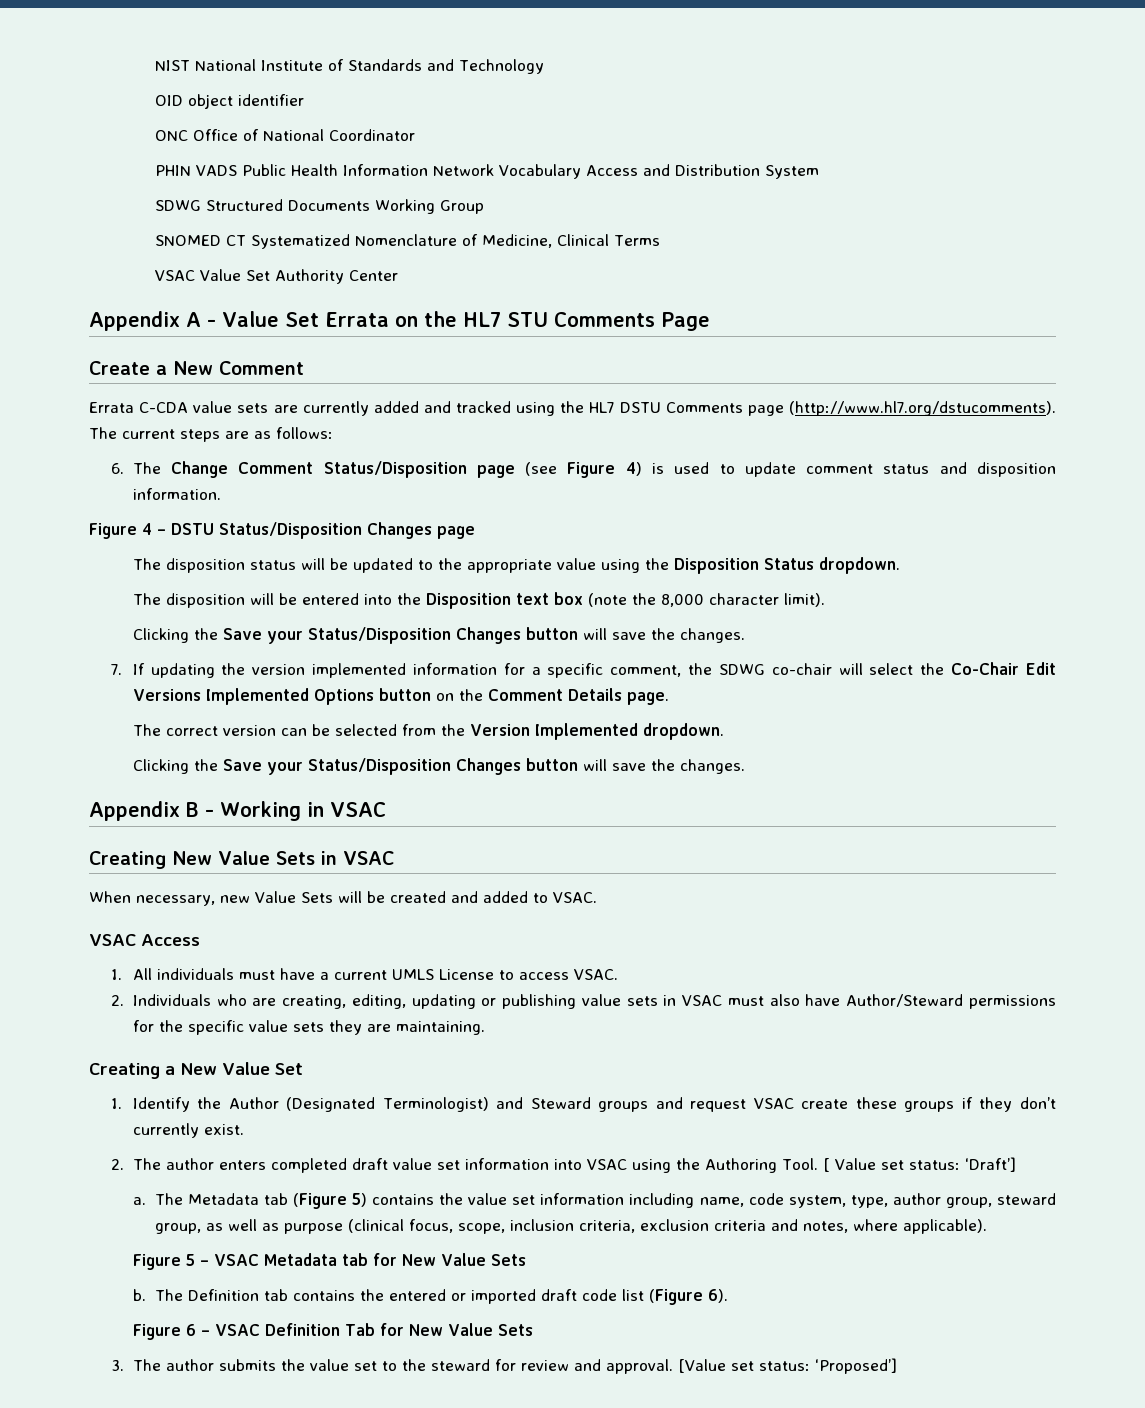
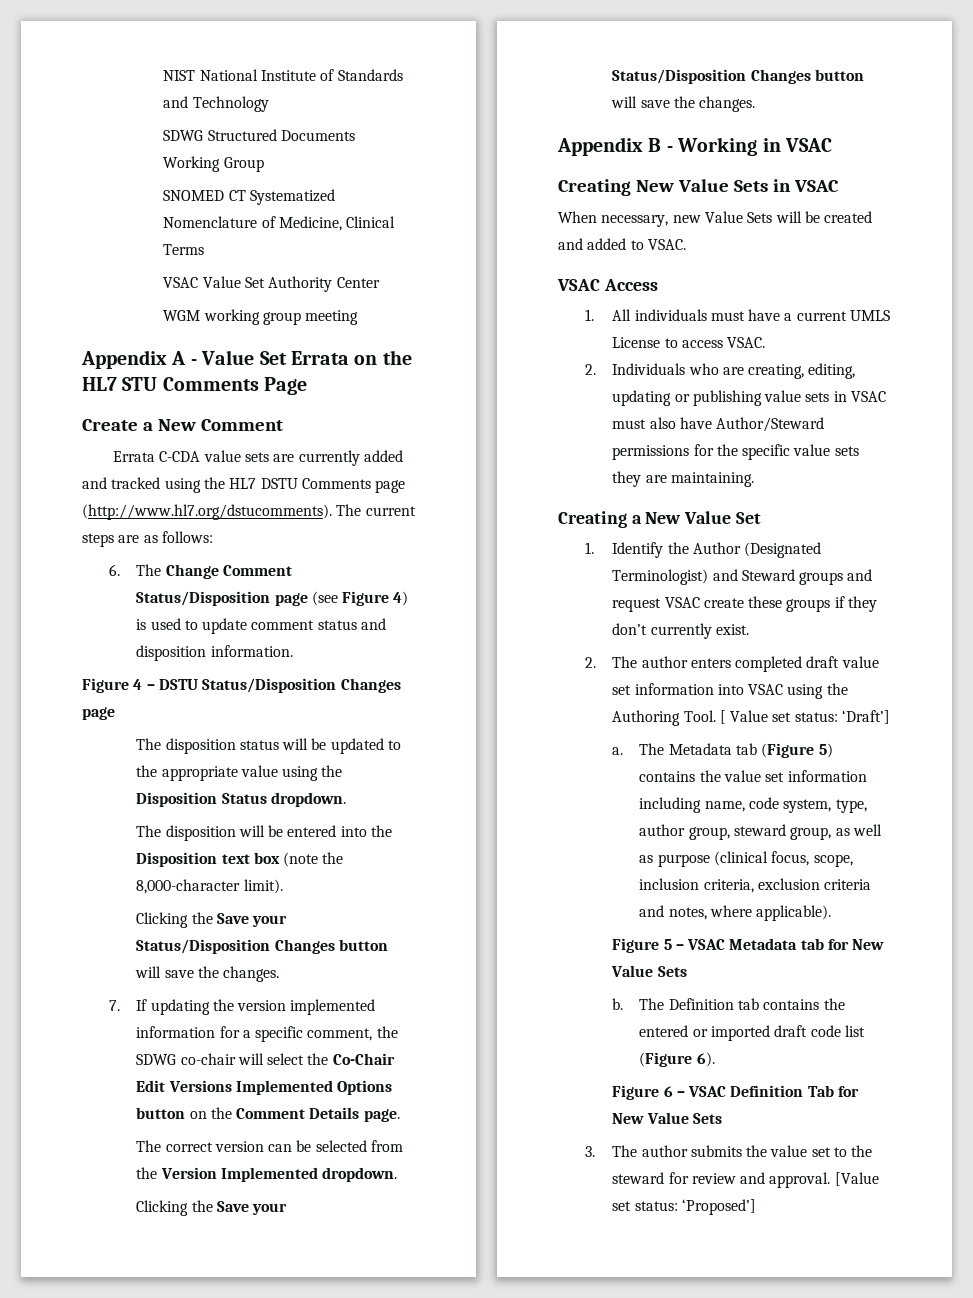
- OID object identifier
- ONC Office of National Coordinator
- PHIN VADS Public Health Information Network Vocabulary Access and Distribution System
+ WGM working group meeting
- The disposition will be entered into the Disposition text box (note the 8,000 character limit).
+ The disposition will be entered into the Disposition text box (note the 8,000-character limit).

